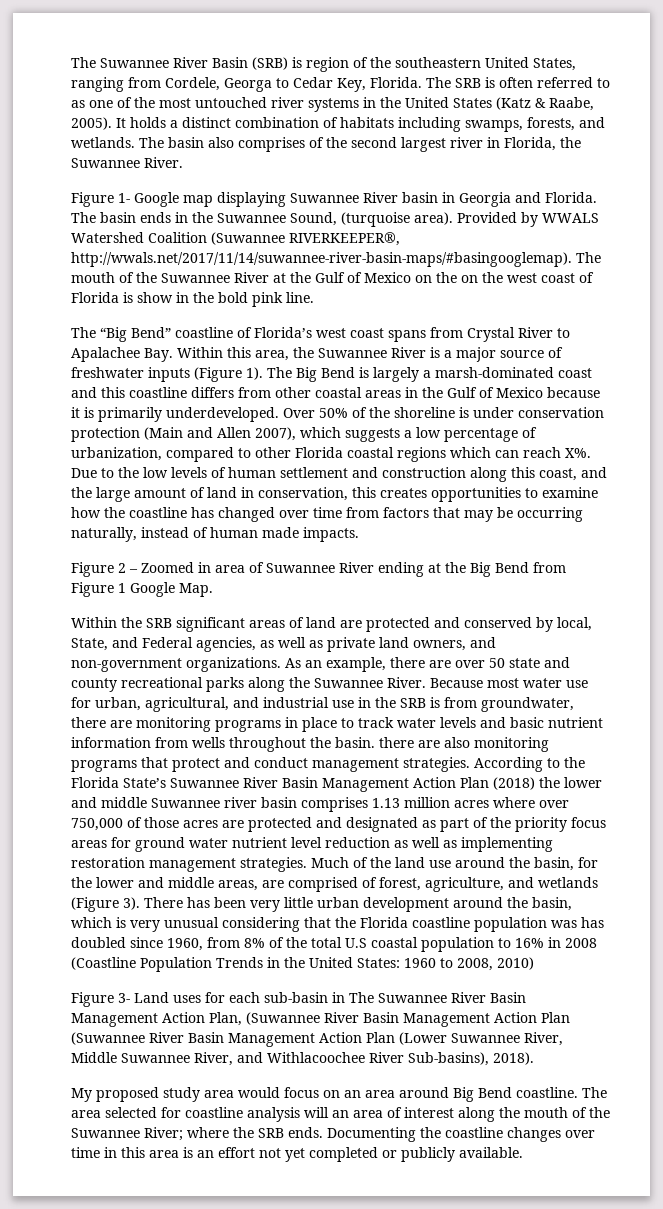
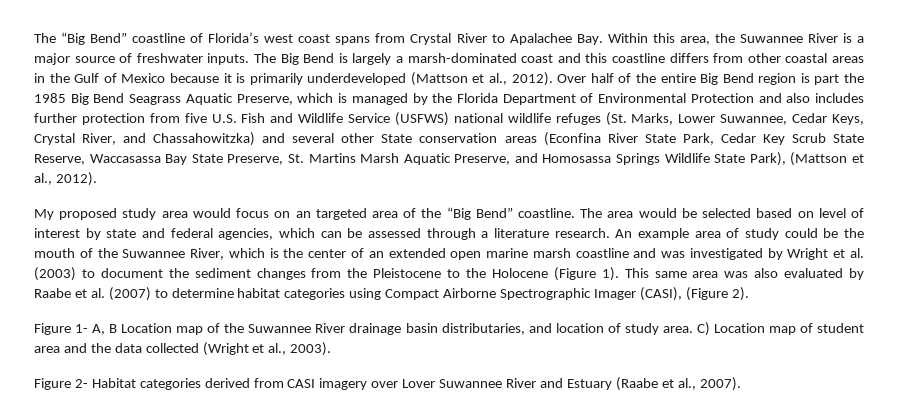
- The Suwannee River Basin (SRB) is region of the southeastern United States, ranging from Cordele, Georga to Cedar Key, Florida. The SRB is often referred to as one of the most untouched river systems in the United States (Katz & Raabe, 2005). It holds a distinct combination of habitats including swamps, forests, and wetlands. The basin also comprises of the second largest river in Florida, the Suwannee River.
- Figure 1- Google map displaying Suwannee River basin in Georgia and Florida. The basin ends in the Suwannee Sound, (turquoise area). Provided by WWALS Watershed Coalition (Suwannee RIVERKEEPER®, http://wwals.net/2017/11/14/suwannee-river-basin-maps/#basingooglemap). The mouth of the Suwannee River at the Gulf of Mexico on the on the west coast of Florida is show in the bold pink line.
- The “Big Bend” coastline of Florida’s west coast spans from Crystal River to Apalachee Bay. Within this area, the Suwannee River is a major source of freshwater inputs (Figure 1).
+ The “Big Bend” coastline of Florida’s west coast spans from Crystal River to Apalachee Bay. Within this area, the Suwannee River is a major source of freshwater inputs.
- The Big Bend is largely a marsh-dominated coast and this coastline differs from other coastal areas in the Gulf of Mexico because it is primarily underdeveloped. Over 50% of the shoreline is under conservation protection (Main and Allen 2007), which suggests a low percentage of urbanization, compared to other Florida coastal regions which can reach X%. Due to the low levels of human settlement and construction along this coast, and the large amount of land in conservation, this creates opportunities to examine how the coastline has changed over time from factors that may be occurring naturally, instead of human made impacts.
- Figure 2 – Zoomed in area of Suwannee River ending at the Big Bend from Figure 1 Google Map.
- Within the SRB significant areas of land are protected and conserved by local, State, and Federal agencies, as well as private land owners, and non-government organizations. As an example, there are over 50 state and county recreational parks along the Suwannee River. Because most water use for urban, agricultural, and industrial use in the SRB is from groundwater, there are monitoring programs in place to track water levels and basic nutrient information from wells throughout the basin. there are also monitoring programs that protect and conduct management strategies. According to the Florida State’s Suwannee River Basin Management Action Plan (2018) the lower and middle Suwannee river basin comprises 1.13 million acres where over 750,000 of those acres are protected and designated as part of the priority focus areas for ground water nutrient level reduction as well as implementing restoration management strategies. Much of the land use around the basin, for the lower and middle areas, are comprised of forest, agriculture, and wetlands (Figure 3). There has been very little urban development around the basin, which is very unusual considering that the Florida coastline population was has doubled since 1960, from 8% of the total U.S coastal population to 16% in 2008 (Coastline Population Trends in the United States: 1960 to 2008, 2010)
- Figure 3- Land uses for each sub-basin in The Suwannee River Basin Management Action Plan, (Suwannee River Basin Management Action Plan (Suwannee River Basin Management Action Plan (Lower Suwannee River, Middle Suwannee River, and Withlacoochee River Sub-basins), 2018).
+ The Big Bend is largely a marsh-dominated coast and this coastline differs from other coastal areas in the Gulf of Mexico because it is primarily underdeveloped (Mattson et al., 2012). Over half of the entire Big Bend region is part the 1985 Big Bend Seagrass Aquatic Preserve, which is managed by the Florida Department of Environmental Protection and also includes further protection from five U.S. Fish and Wildlife Service (USFWS) national wildlife refuges (St. Marks, Lower Suwannee, Cedar Keys, Crystal River, and Chassahowitzka) and several other State conservation areas (Econfina River State Park, Cedar Key Scrub State Reserve, Waccasassa Bay State Preserve, St. Martins Marsh Aquatic Preserve, and Homosassa Springs Wildlife State Park), (Mattson et al., 2012).
- My proposed study area would focus on an area around Big Bend coastline. The area selected for coastline analysis will an area of interest along the mouth of the Suwannee River; where the SRB ends. Documenting the coastline changes over time in this area is an effort not yet completed or publicly available.
+ My proposed study area would focus on an targeted area of the “Big Bend” coastline. The area would be selected based on level of interest by state and federal agencies, which can be assessed through a literature research. An example area of study could be the mouth of the Suwannee River, which is the center of an extended open marine marsh coastline and was investigated by Wright et al. (2003) to document the sediment changes from the Pleistocene to the Holocene (Figure 1). This same area was also evaluated by Raabe et al. (2007) to determine habitat categories using Compact Airborne Spectrographic Imager (CASI), (Figure 2).
+ Figure 1- A, B Location map of the Suwannee River drainage basin distributaries, and location of study area. C) Location map of student area and the data collected (Wright et al., 2003).
+ Figure 2- Habitat categories derived from CASI imagery over Lover Suwannee River and Estuary (Raabe et al., 2007).

